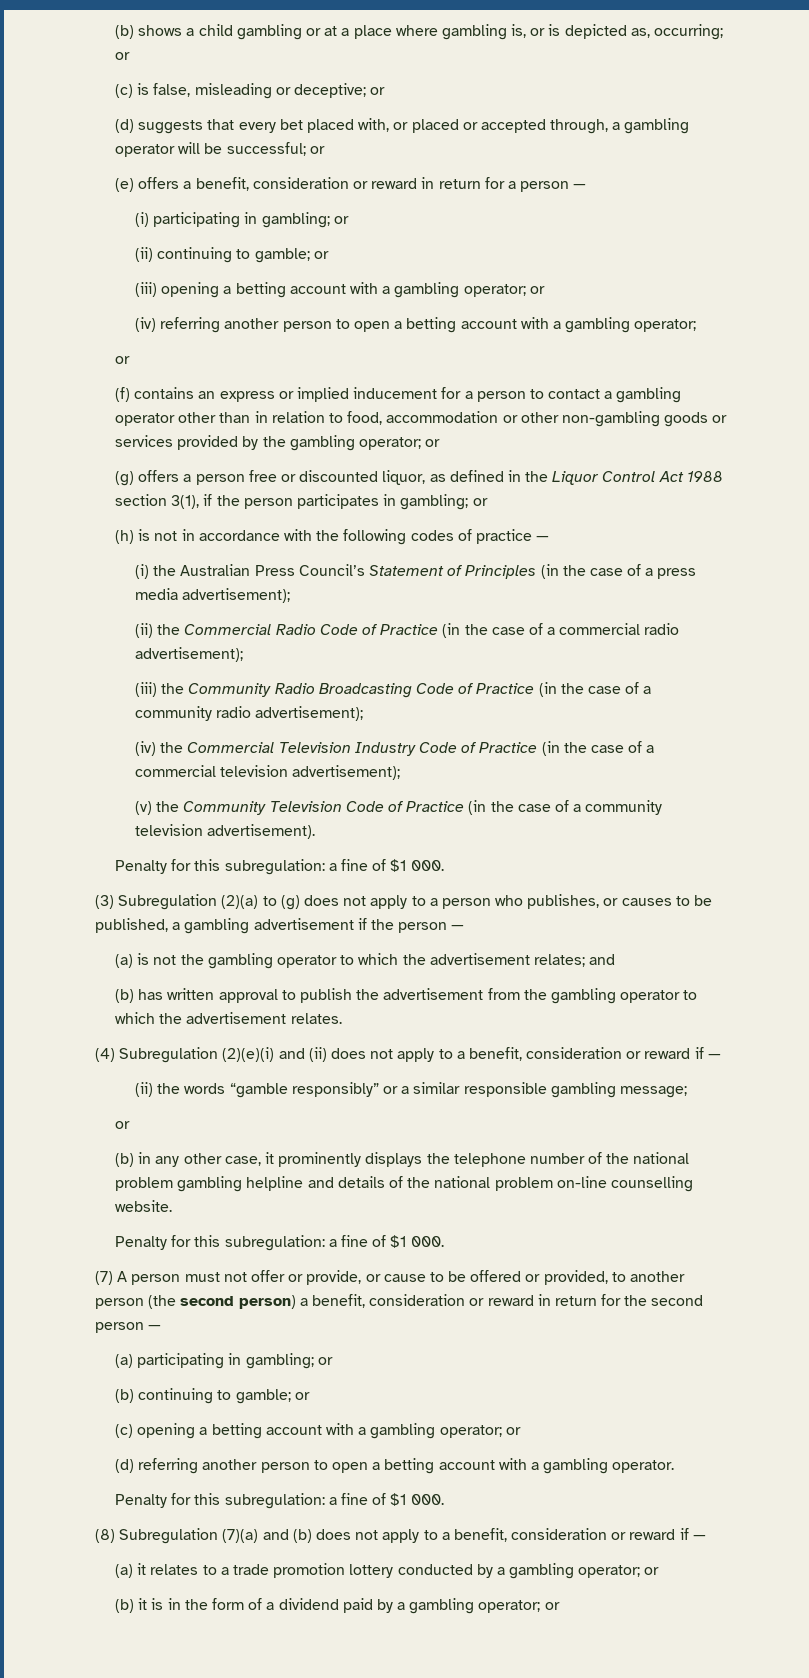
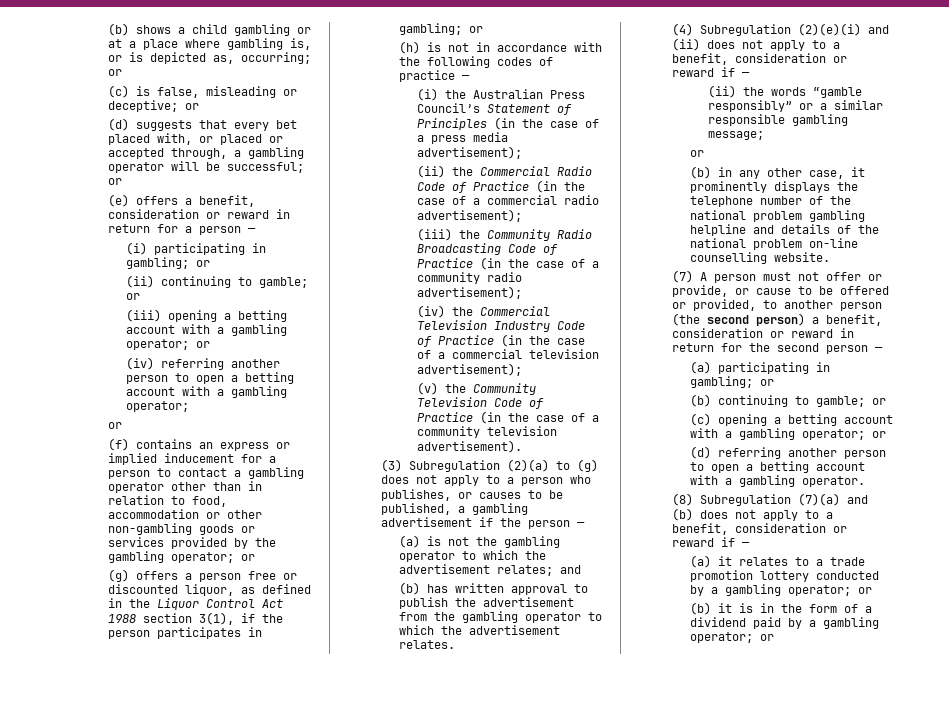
  (v) the Community Television Code of Practice (in the case of a community television advertisement).
- Penalty for this subregulation: a fine of $1 000.
  (b) in any other case, it prominently displays the telephone number of the national problem gambling helpline and details of the national problem on-line counselling website.
- Penalty for this subregulation: a fine of $1 000.
  (d) referring another person to open a betting account with a gambling operator.
- Penalty for this subregulation: a fine of $1 000.

